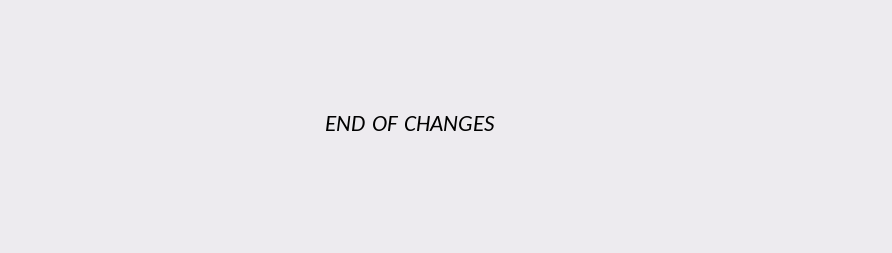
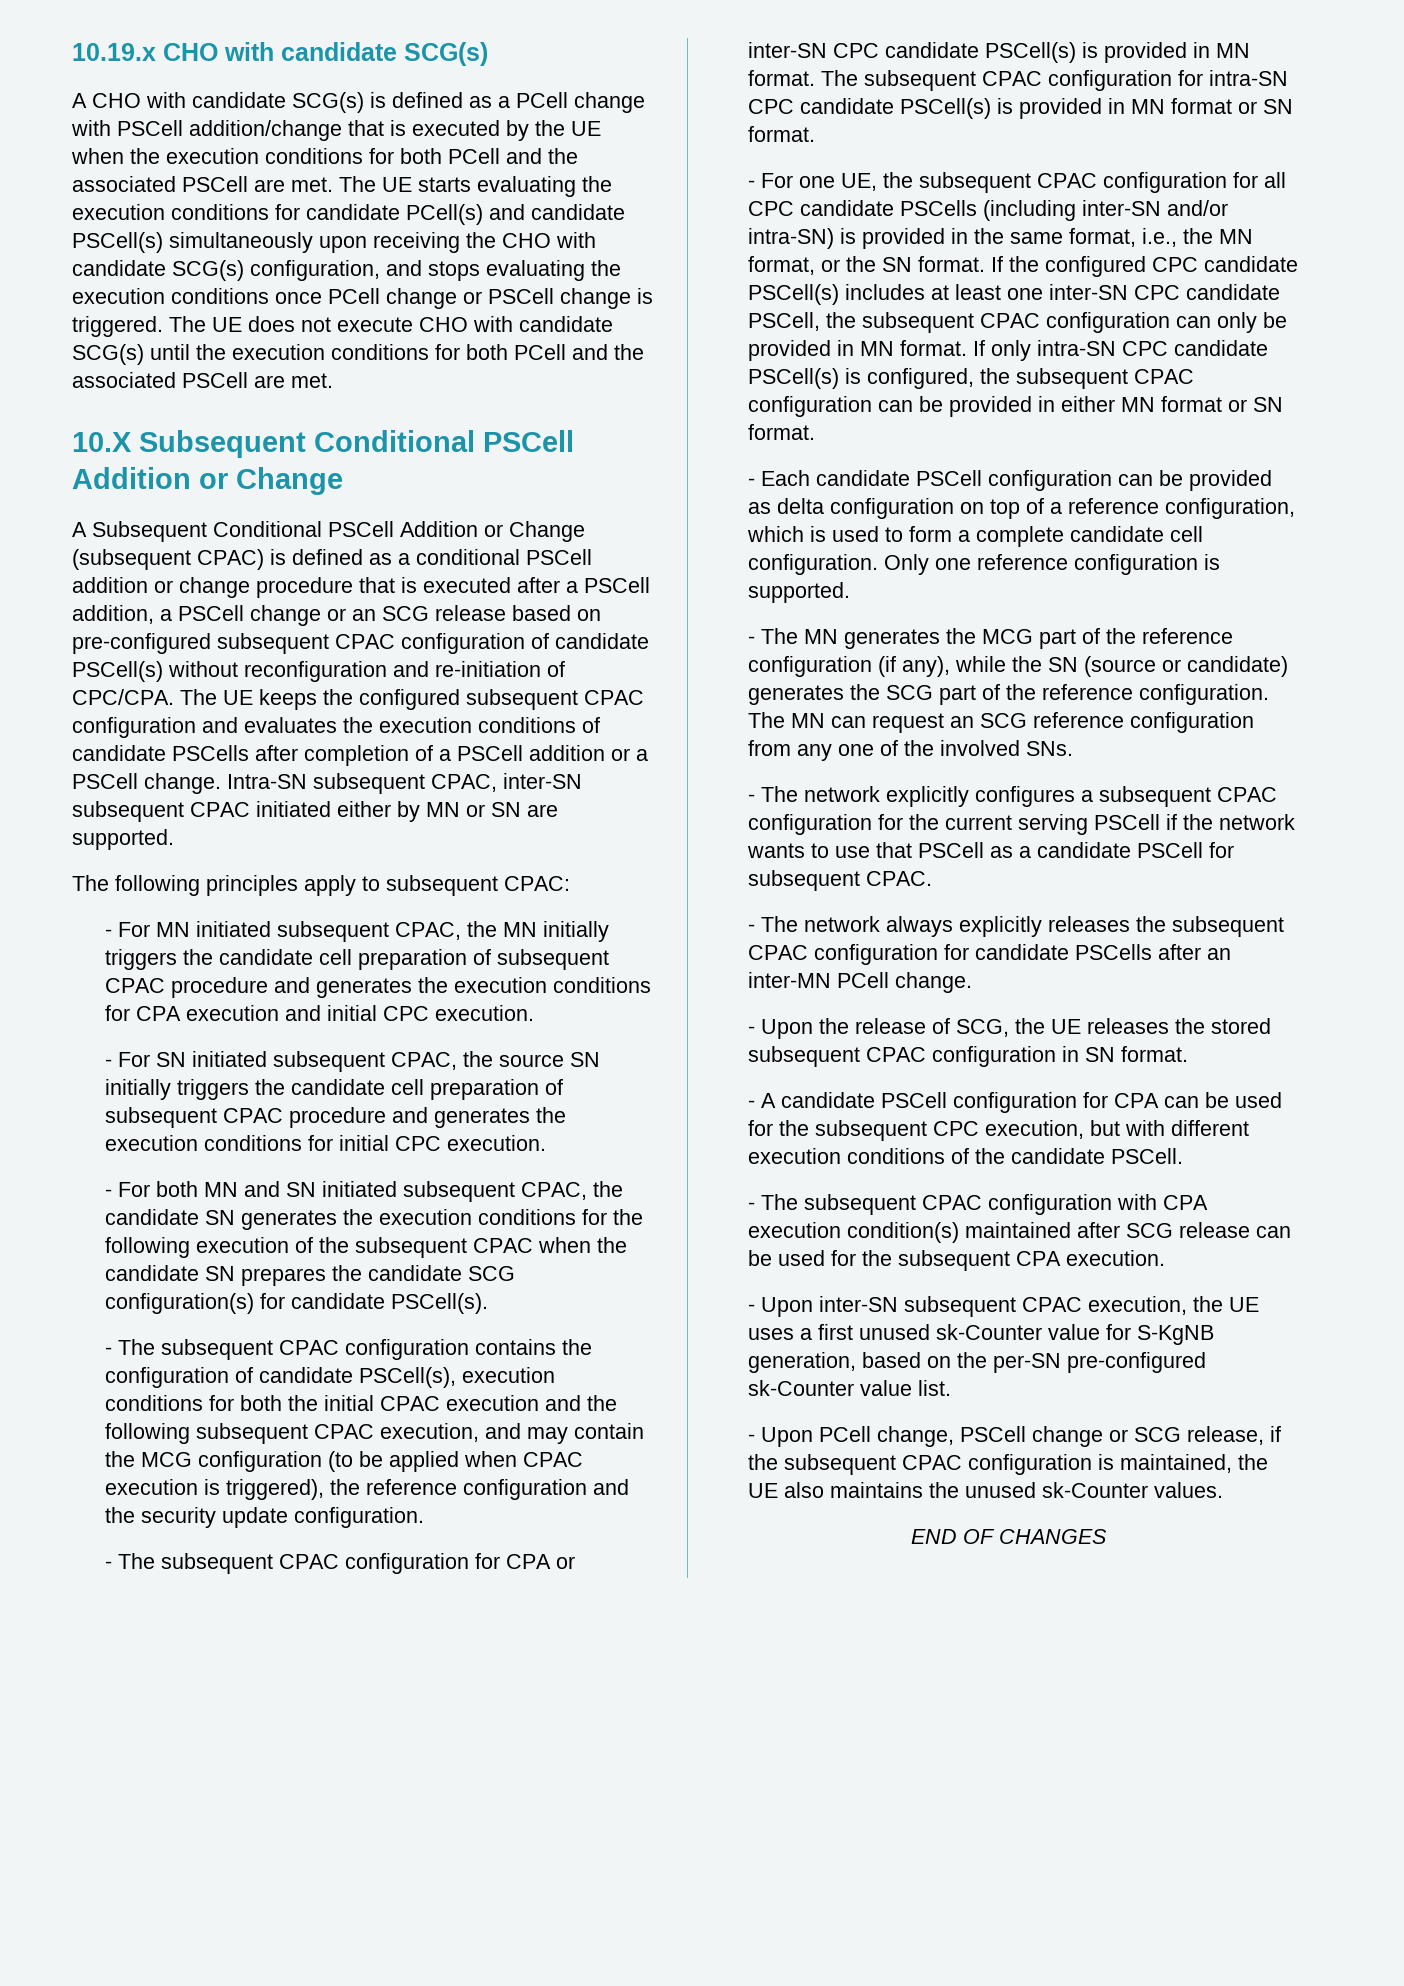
+ 10.19.x CHO with candidate SCG(s)
+ A CHO with candidate SCG(s) is defined as a PCell change with PSCell addition/change that is executed by the UE when the execution conditions for both PCell and the associated PSCell are met. The UE starts evaluating the execution conditions for candidate PCell(s) and candidate PSCell(s) simultaneously upon receiving the CHO with candidate SCG(s) configuration, and stops evaluating the execution conditions once PCell change or PSCell change is triggered. The UE does not execute CHO with candidate SCG(s) until the execution conditions for both PCell and the associated PSCell are met.
+ 10.X Subsequent Conditional PSCell Addition or Change
+ A Subsequent Conditional PSCell Addition or Change (subsequent CPAC) is defined as a conditional PSCell addition or change procedure that is executed after a PSCell addition, a PSCell change or an SCG release based on pre-configured subsequent CPAC configuration of candidate PSCell(s) without reconfiguration and re-initiation of CPC/CPA. The UE keeps the configured subsequent CPAC configuration and evaluates the execution conditions of candidate PSCells after completion of a PSCell addition or a PSCell change. Intra-SN subsequent CPAC, inter-SN subsequent CPAC initiated either by MN or SN are supported.
+ The following principles apply to subsequent CPAC:
+ - For MN initiated subsequent CPAC, the MN initially triggers the candidate cell preparation of subsequent CPAC procedure and generates the execution conditions for CPA execution and initial CPC execution.
+ - For SN initiated subsequent CPAC, the source SN initially triggers the candidate cell preparation of subsequent CPAC procedure and generates the execution conditions for initial CPC execution.
+ - For both MN and SN initiated subsequent CPAC, the candidate SN generates the execution conditions for the following execution of the subsequent CPAC when the candidate SN prepares the candidate SCG configuration(s) for candidate PSCell(s).
+ - The subsequent CPAC configuration contains the configuration of candidate PSCell(s), execution conditions for both the initial CPAC execution and the following subsequent CPAC execution, and may contain the MCG configuration (to be applied when CPAC execution is triggered), the reference configuration and the security update configuration.
+ - The subsequent CPAC configuration for CPA or inter-SN CPC candidate PSCell(s) is provided in MN format. The subsequent CPAC configuration for intra-SN CPC candidate PSCell(s) is provided in MN format or SN format.
+ - For one UE, the subsequent CPAC configuration for all CPC candidate PSCells (including inter-SN and/or intra-SN) is provided in the same format, i.e., the MN format, or the SN format. If the configured CPC candidate PSCell(s) includes at least one inter-SN CPC candidate PSCell, the subsequent CPAC configuration can only be provided in MN format. If only intra-SN CPC candidate PSCell(s) is configured, the subsequent CPAC configuration can be provided in either MN format or SN format.
+ - Each candidate PSCell configuration can be provided as delta configuration on top of a reference configuration, which is used to form a complete candidate cell configuration. Only one reference configuration is supported.
+ - The MN generates the MCG part of the reference configuration (if any), while the SN (source or candidate) generates the SCG part of the reference configuration. The MN can request an SCG reference configuration from any one of the involved SNs.
+ - The network explicitly configures a subsequent CPAC configuration for the current serving PSCell if the network wants to use that PSCell as a candidate PSCell for subsequent CPAC.
+ - The network always explicitly releases the subsequent CPAC configuration for candidate PSCells after an inter-MN PCell change.
+ - Upon the release of SCG, the UE releases the stored subsequent CPAC configuration in SN format.
+ - A candidate PSCell configuration for CPA can be used for the subsequent CPC execution, but with different execution conditions of the candidate PSCell.
+ - The subsequent CPAC configuration with CPA execution condition(s) maintained after SCG release can be used for the subsequent CPA execution.
+ - Upon inter-SN subsequent CPAC execution, the UE uses a first unused sk-Counter value for S-KgNB generation, based on the per-SN pre-configured sk-Counter value list.
+ - Upon PCell change, PSCell change or SCG release, if the subsequent CPAC configuration is maintained, the UE also maintains the unused sk-Counter values.

